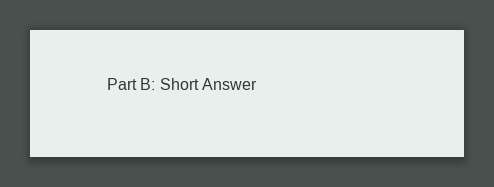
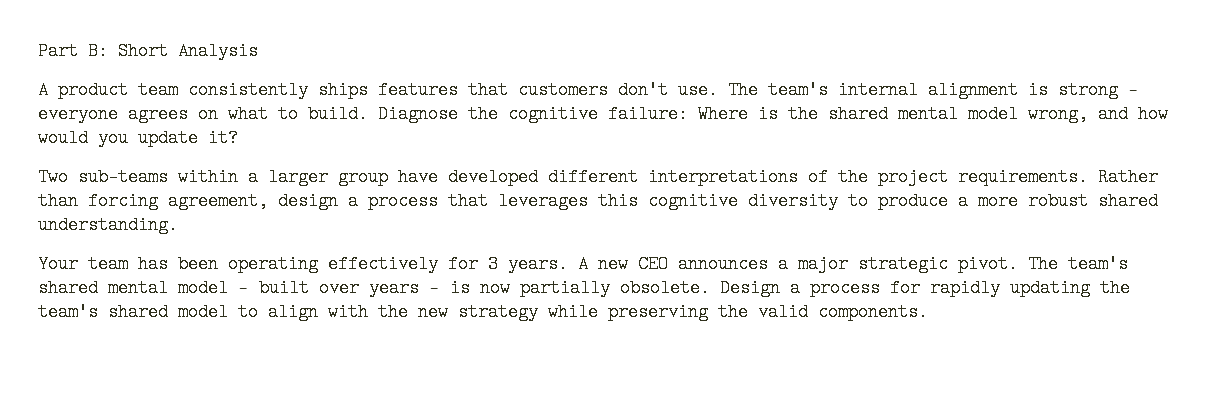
- Part B: Short Answer
+ Part B: Short Analysis
+ A product team consistently ships features that customers don't use. The team's internal alignment is strong — everyone agrees on what to build. Diagnose the cognitive failure: Where is the shared mental model wrong, and how would you update it?
+ Two sub-teams within a larger group have developed different interpretations of the project requirements. Rather than forcing agreement, design a process that leverages this cognitive diversity to produce a more robust shared understanding.
+ Your team has been operating effectively for 3 years. A new CEO announces a major strategic pivot. The team's shared mental model — built over years — is now partially obsolete. Design a process for rapidly updating the team's shared model to align with the new strategy while preserving the valid components.

